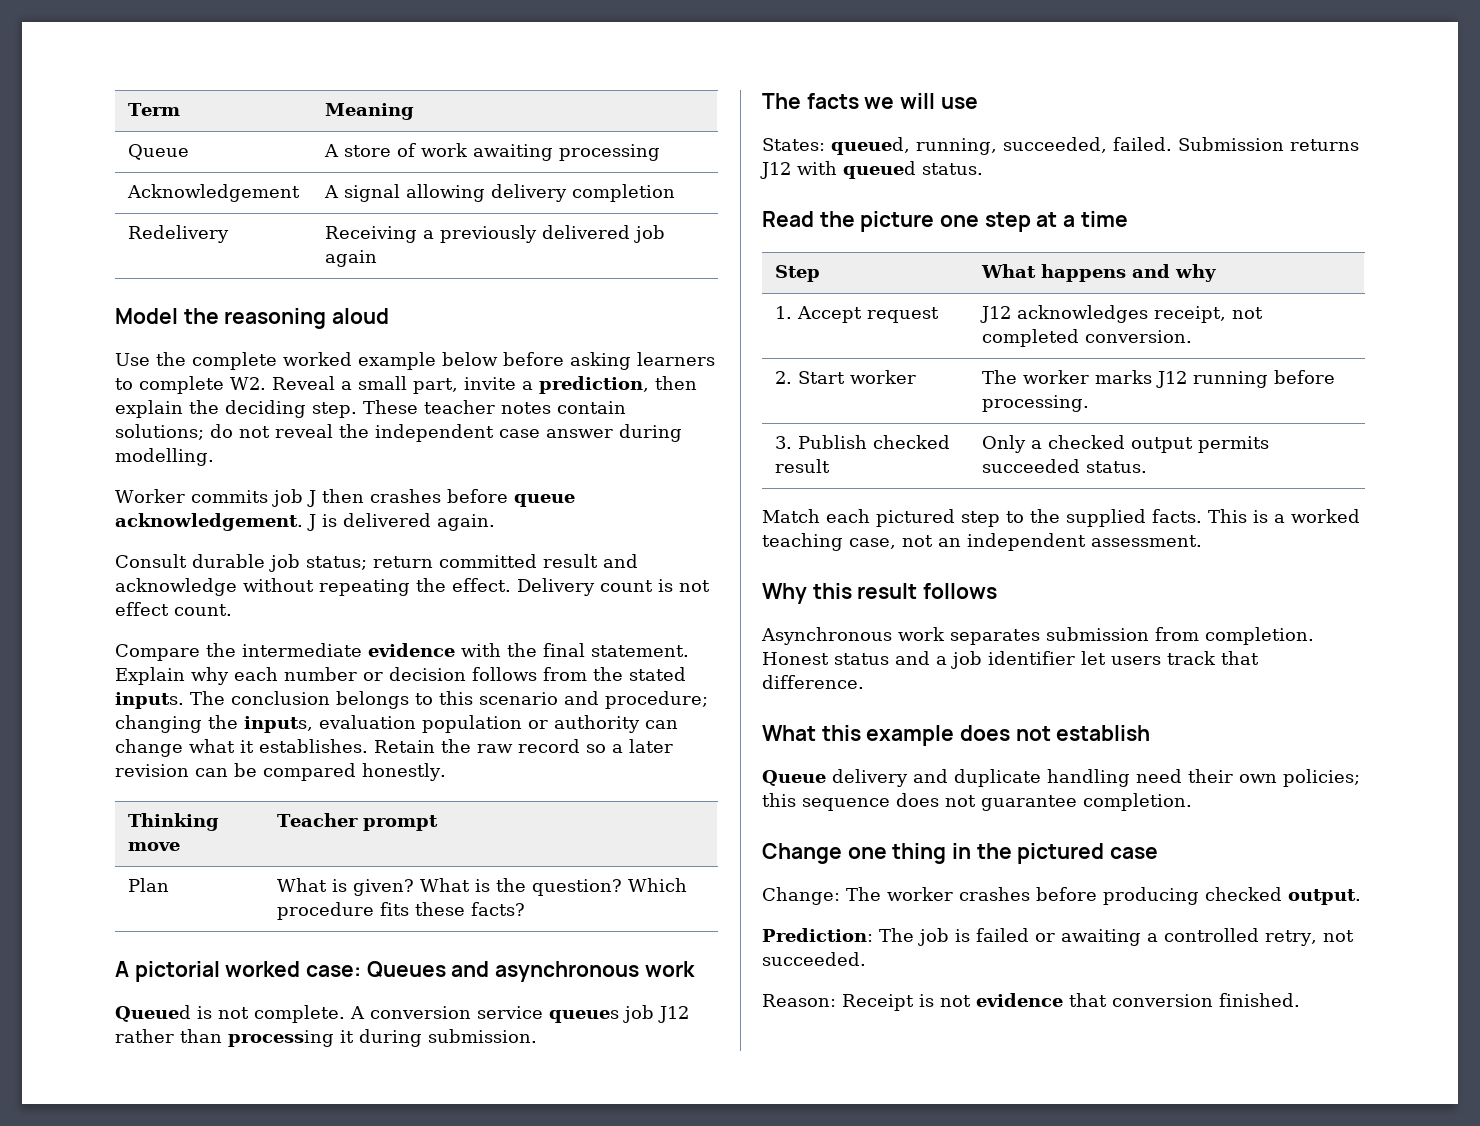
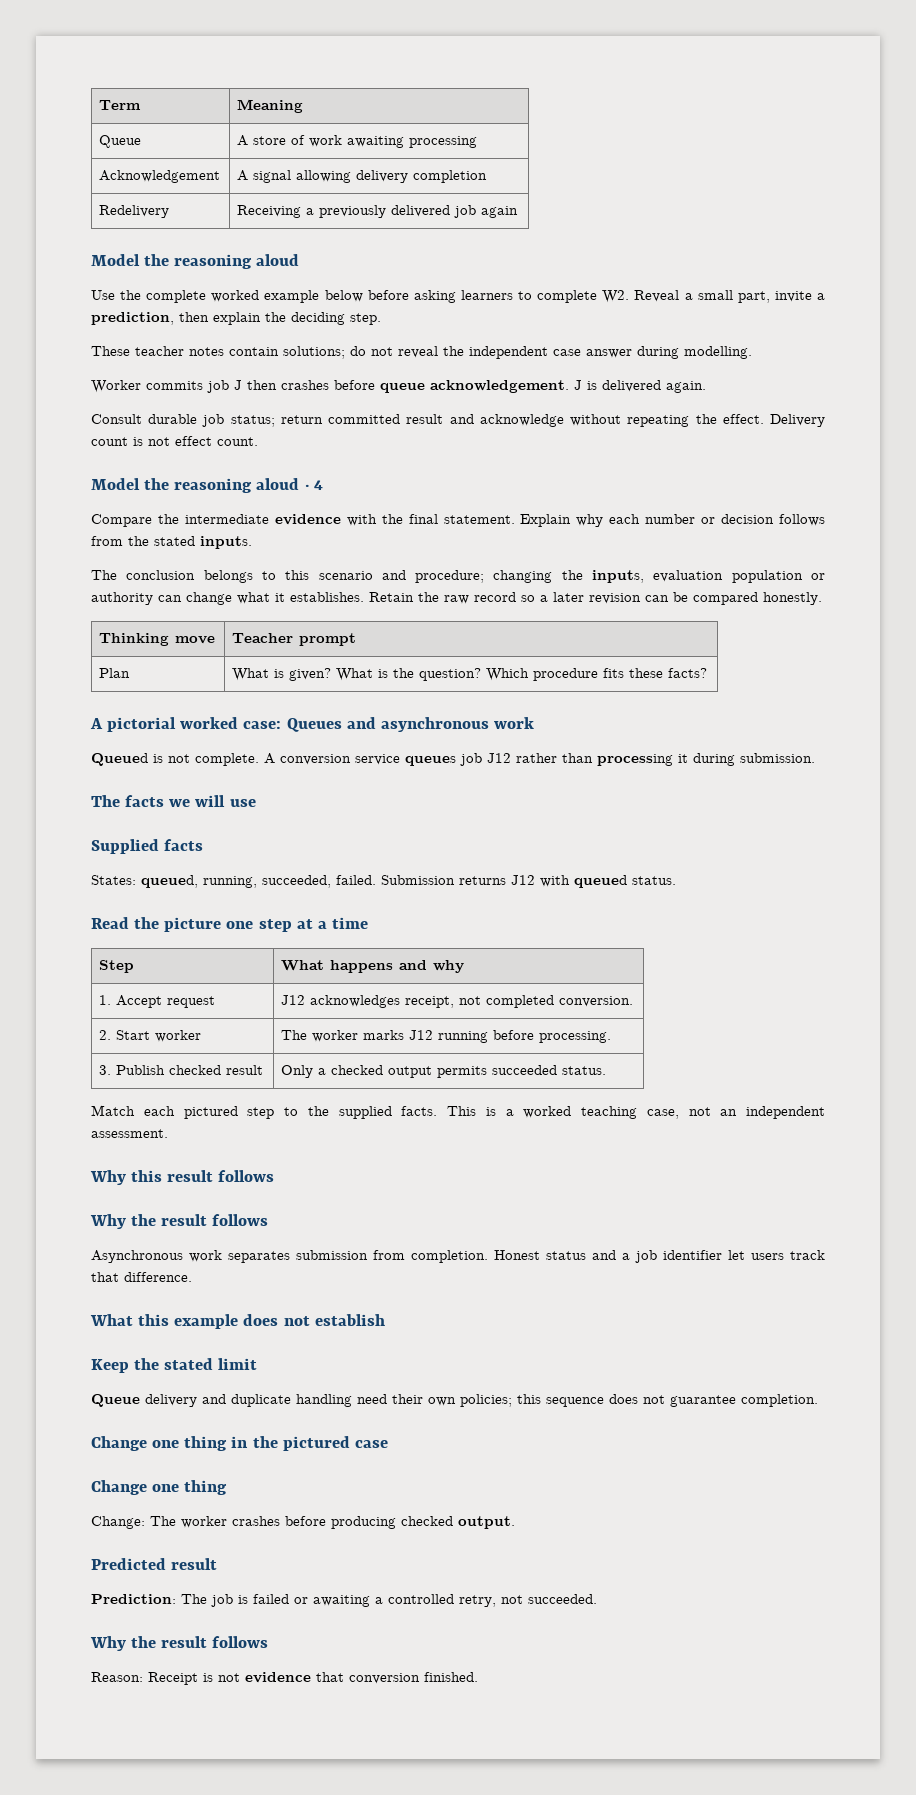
- Use the complete worked example below before asking learners to complete W2. Reveal a small part, invite a prediction, then explain the deciding step. These teacher notes contain solutions; do not reveal the independent case answer during modelling.
+ Use the complete worked example below before asking learners to complete W2. Reveal a small part, invite a prediction, then explain the deciding step.
+ These teacher notes contain solutions; do not reveal the independent case answer during modelling.
+ Model the reasoning aloud · 4
- Explain why each number or decision follows from the stated inputs. The conclusion belongs to this scenario and procedure; changing the inputs, evaluation population or authority can change what it establishes.
+ Explain why each number or decision follows from the stated inputs.
+ The conclusion belongs to this scenario and procedure; changing the inputs, evaluation population or authority can change what it establishes.
+ Supplied facts
  Why this result follows
+ Why the result follows
+ Keep the stated limit
  Change one thing in the pictured case
+ Change one thing
+ Predicted result
  Prediction: The job is failed or awaiting a controlled retry, not succeeded.
+ Why the result follows

